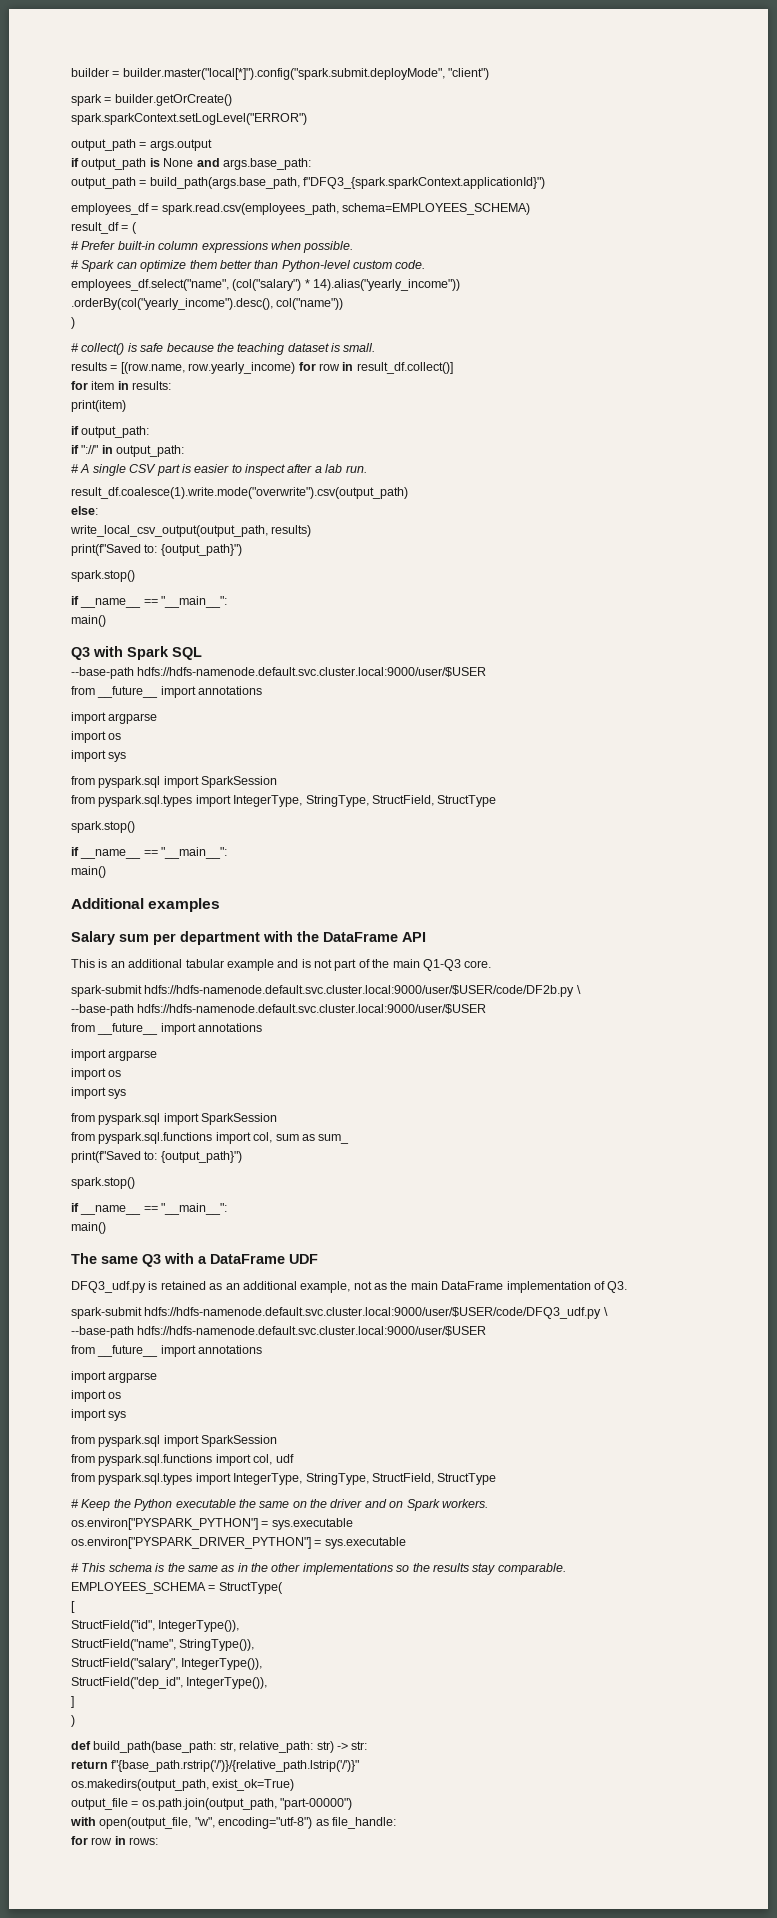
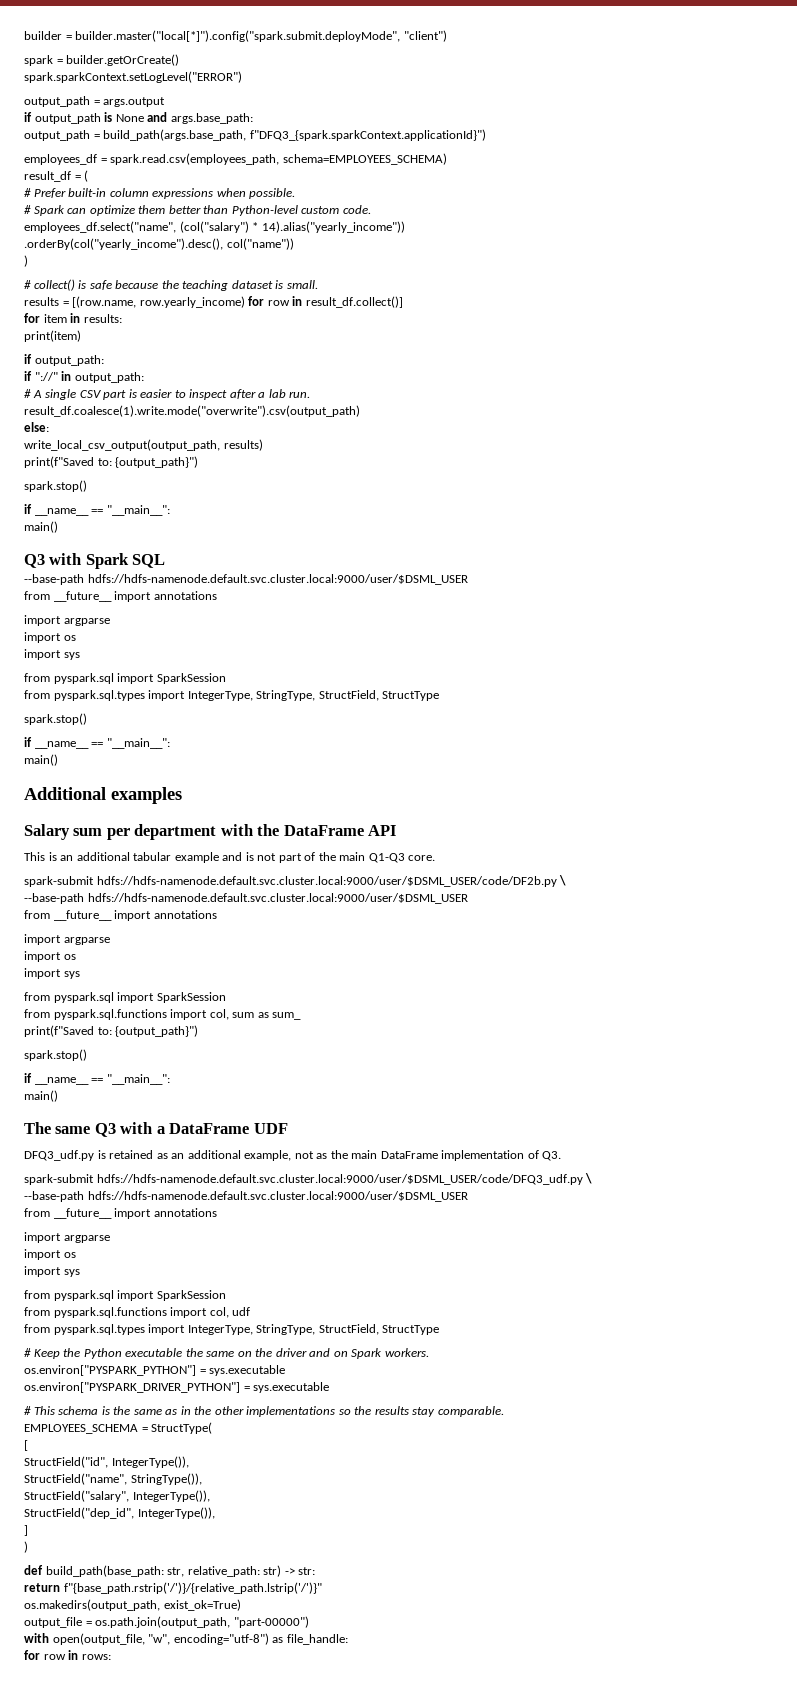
  Q3 with Spark SQL
- --base-path hdfs://hdfs-namenode.default.svc.cluster.local:9000/user/$USER
+ --base-path hdfs://hdfs-namenode.default.svc.cluster.local:9000/user/$DSML_USER
- spark-submit hdfs://hdfs-namenode.default.svc.cluster.local:9000/user/$USER/code/DF2b.py \
- --base-path hdfs://hdfs-namenode.default.svc.cluster.local:9000/user/$USER
+ spark-submit hdfs://hdfs-namenode.default.svc.cluster.local:9000/user/$DSML_USER/code/DF2b.py \
+ --base-path hdfs://hdfs-namenode.default.svc.cluster.local:9000/user/$DSML_USER
- spark-submit hdfs://hdfs-namenode.default.svc.cluster.local:9000/user/$USER/code/DFQ3_udf.py \
- --base-path hdfs://hdfs-namenode.default.svc.cluster.local:9000/user/$USER
+ spark-submit hdfs://hdfs-namenode.default.svc.cluster.local:9000/user/$DSML_USER/code/DFQ3_udf.py \
+ --base-path hdfs://hdfs-namenode.default.svc.cluster.local:9000/user/$DSML_USER

